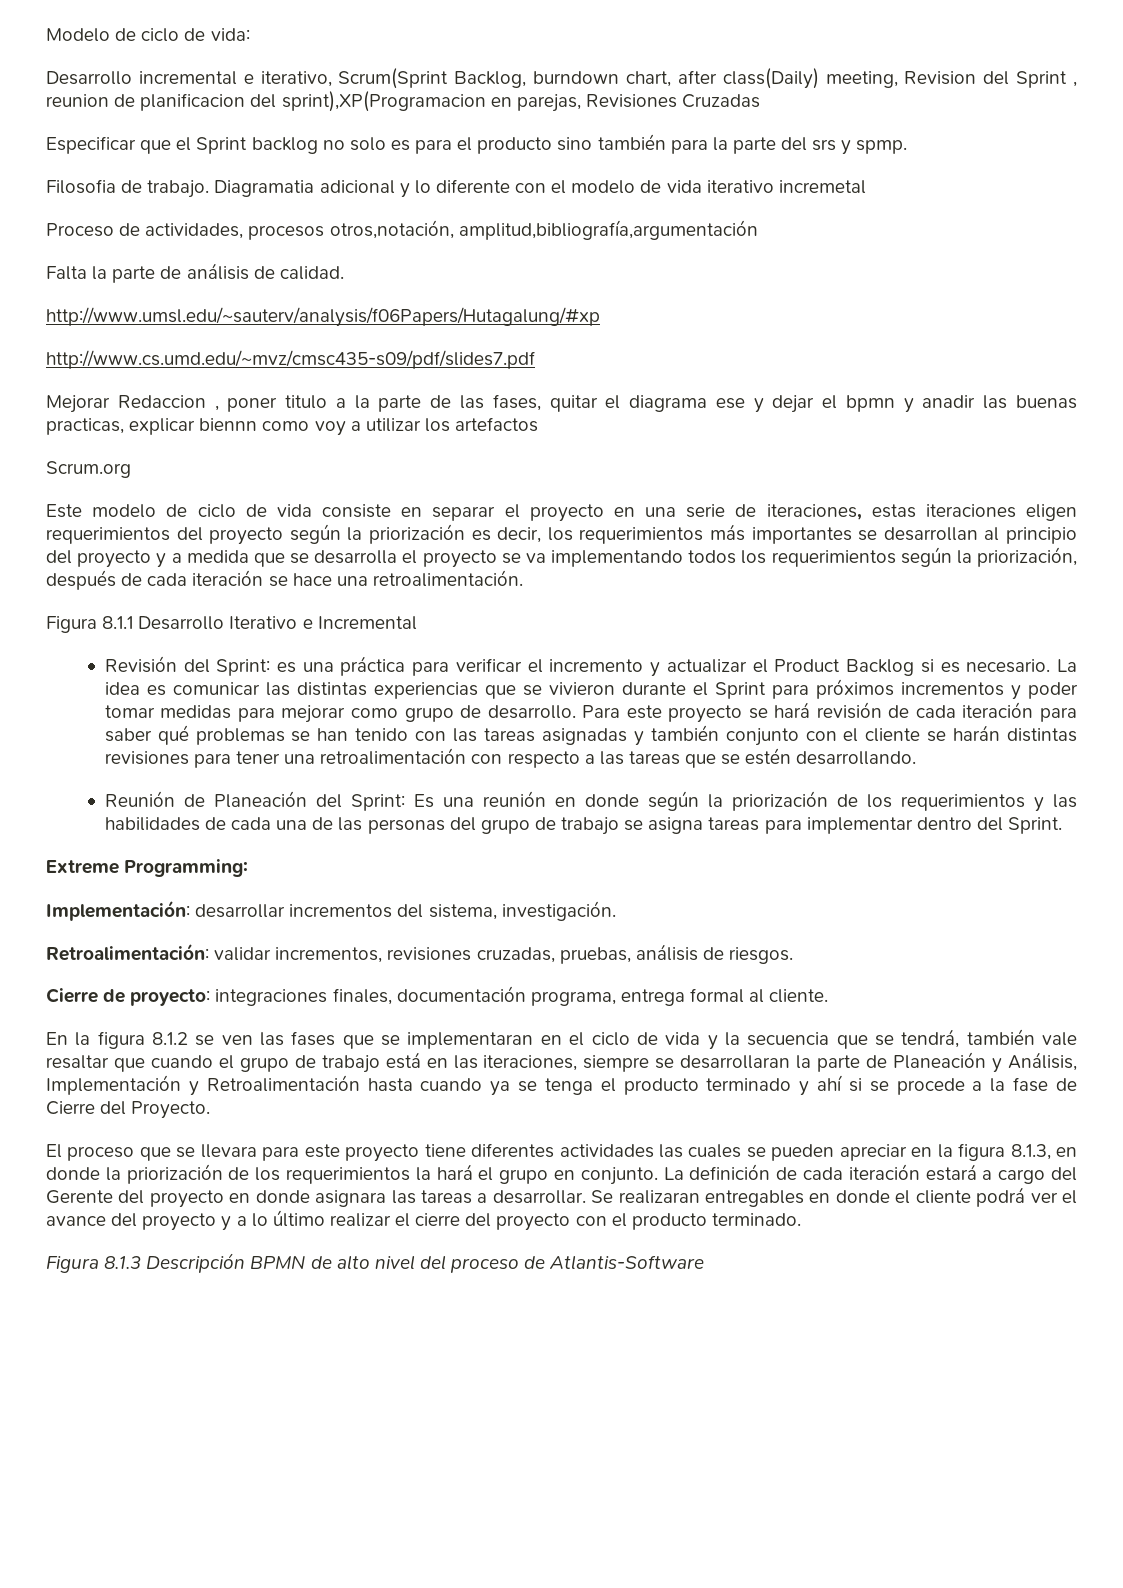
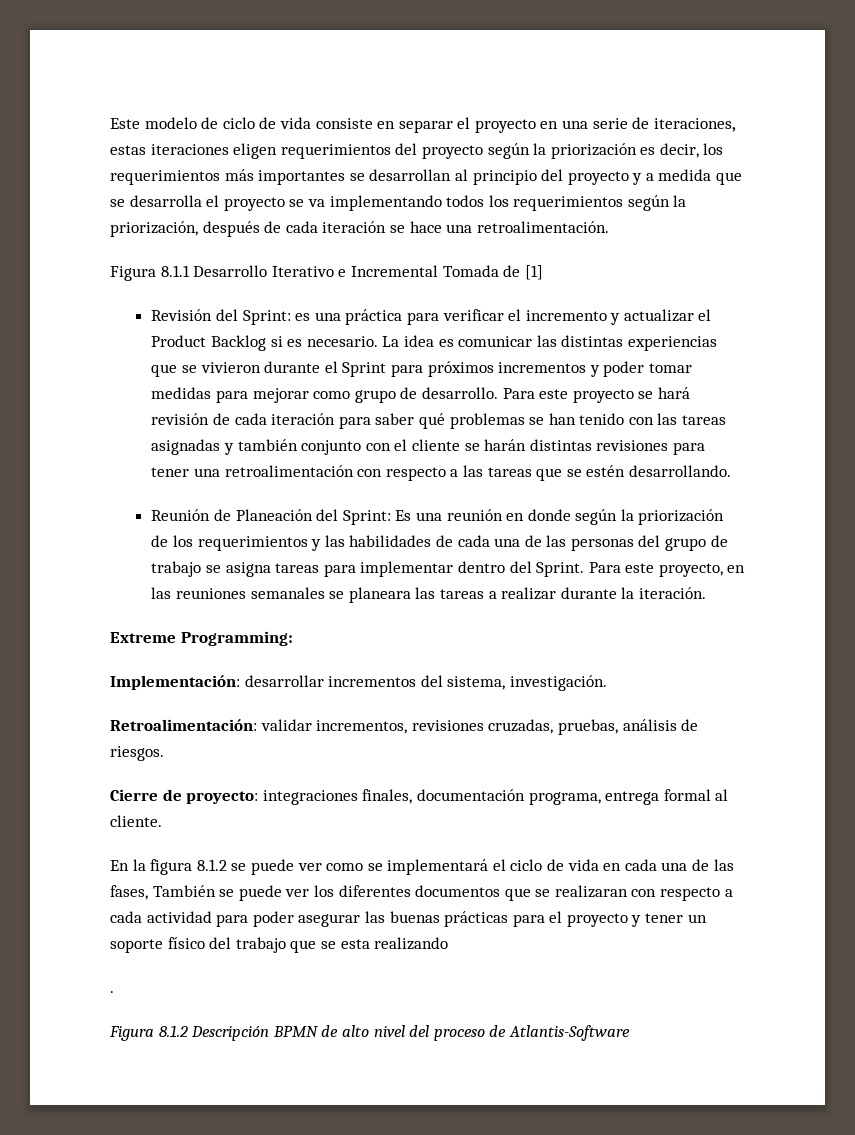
- Modelo de ciclo de vida:
- Desarrollo incremental e iterativo, Scrum(Sprint Backlog, burndown chart, after class(Daily) meeting, Revision del Sprint , reunion de planificacion del sprint),XP(Programacion en parejas, Revisiones Cruzadas
- Especificar que el Sprint backlog no solo es para el producto sino también para la parte del srs y spmp.
- Filosofia de trabajo. Diagramatia adicional y lo diferente con el modelo de vida iterativo incremetal
- Proceso de actividades, procesos otros,notación, amplitud,bibliografía,argumentación
- Falta la parte de análisis de calidad.
- http://www.umsl.edu/~sauterv/analysis/f06Papers/Hutagalung/#xp
- http://www.cs.umd.edu/~mvz/cmsc435-s09/pdf/slides7.pdf
- Mejorar Redaccion , poner titulo a la parte de las fases, quitar el diagrama ese y dejar el bpmn y anadir las buenas practicas, explicar biennn como voy a utilizar los artefactos
- Scrum.org
- Figura 8.1.1 Desarrollo Iterativo e Incremental
+ Figura 8.1.1 Desarrollo Iterativo e Incremental Tomada de [1]
+ Para este proyecto, en las reuniones semanales se planeara las tareas a realizar durante la iteración.
- En la figura 8.1.2 se ven las fases que se implementaran en el ciclo de vida y la secuencia que se tendrá, también vale resaltar que cuando el grupo de trabajo está en las iteraciones, siempre se desarrollaran la parte de Planeación y Análisis, Implementación y Retroalimentación hasta cuando ya se tenga el producto terminado y ahí si se procede a la fase de Cierre del Proyecto.
- El proceso que se llevara para este proyecto tiene diferentes actividades las cuales se pueden apreciar en la figura 8.1.3, en donde la priorización de los requerimientos la hará el grupo en conjunto. La definición de cada iteración estará a cargo del Gerente del proyecto en donde asignara las tareas a desarrollar. Se realizaran entregables en donde el cliente podrá ver el avance del proyecto y a lo último realizar el cierre del proyecto con el producto terminado.
- Figura 8.1.3 Descripción BPMN de alto nivel del proceso de Atlantis-Software
+ En la figura 8.1.2 se puede ver como se implementará el ciclo de vida en cada una de las fases, También se puede ver los diferentes documentos que se realizaran con respecto a cada actividad para poder asegurar las buenas prácticas para el proyecto y tener un soporte físico del trabajo que se esta realizando
+ .
+ Figura 8.1.2 Descripción BPMN de alto nivel del proceso de Atlantis-Software

